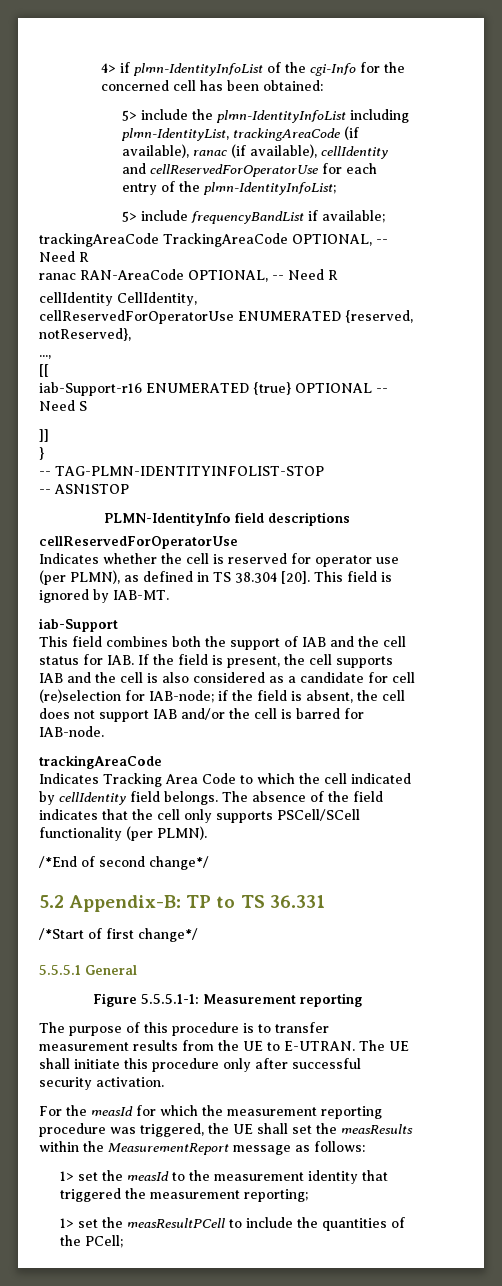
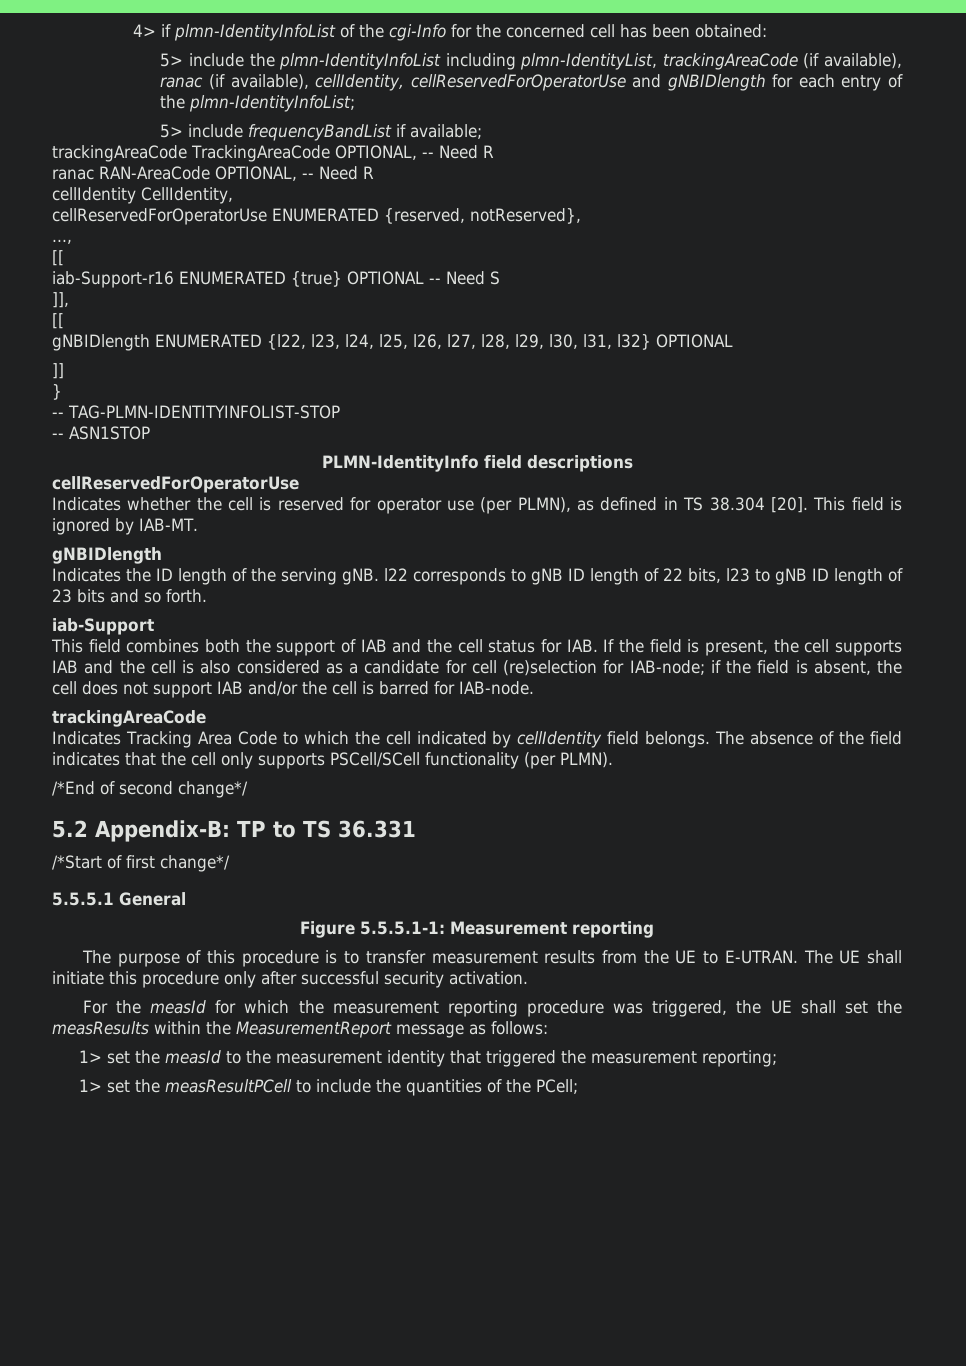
- 5> include the plmn-IdentityInfoList including plmn-IdentityList, trackingAreaCode (if available), ranac (if available), cellIdentity and cellReservedForOperatorUse for each entry of the plmn-IdentityInfoList;
+ 5> include the plmn-IdentityInfoList including plmn-IdentityList, trackingAreaCode (if available), ranac (if available), cellIdentity, cellReservedForOperatorUse and gNBIDlength for each entry of the plmn-IdentityInfoList;
+ ]],
+ [[
+ gNBIDlength ENUMERATED {l22, l23, l24, l25, l26, l27, l28, l29, l30, l31, l32} OPTIONAL
  This field is ignored by IAB-MT.
+ gNBIDlength
+ Indicates the ID length of the serving gNB. l22 corresponds to gNB ID length of 22 bits, l23 to gNB ID length of 23 bits and so forth.

